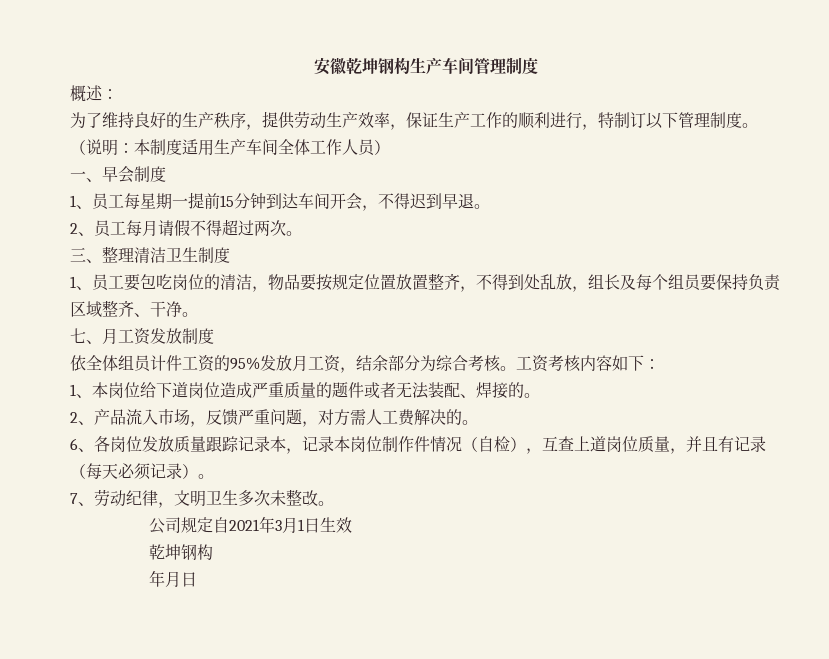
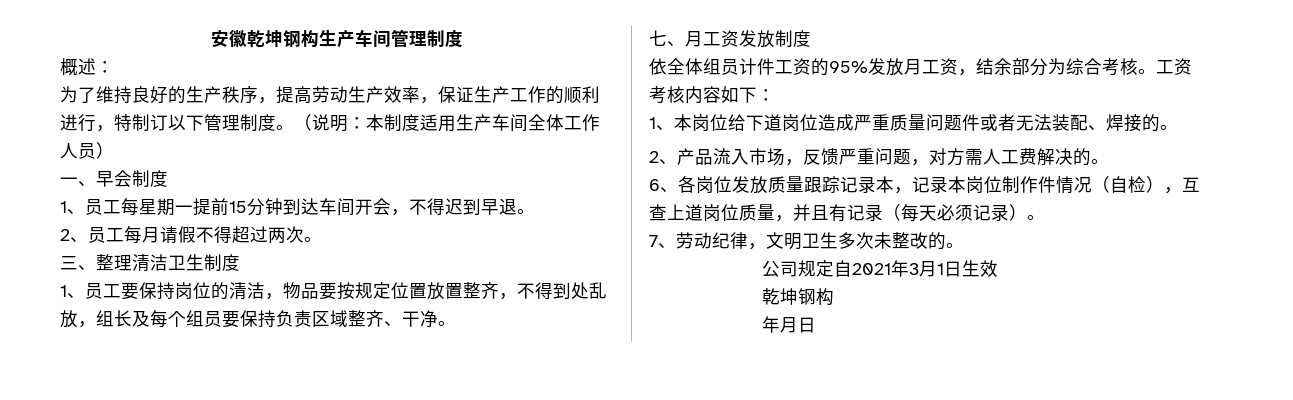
- 为了维持良好的生产秩序，提供劳动生产效率，保证生产工作的顺利进行，特制订以下管理制度。
+ 为了维持良好的生产秩序，提高劳动生产效率，保证生产工作的顺利进行，特制订以下管理制度。
- 1、员工要包吃岗位的清洁，物品要按规定位置放置整齐，不得到处乱放，组长及每个组员要保持负责区域整齐、干净。
+ 1、员工要保持岗位的清洁，物品要按规定位置放置整齐，不得到处乱放，组长及每个组员要保持负责区域整齐、干净。
- 1、本岗位给下道岗位造成严重质量的题件或者无法装配、焊接的。
+ 1、本岗位给下道岗位造成严重质量问题件或者无法装配、焊接的。
- 7、劳动纪律，文明卫生多次未整改。
+ 7、劳动纪律，文明卫生多次未整改的。

